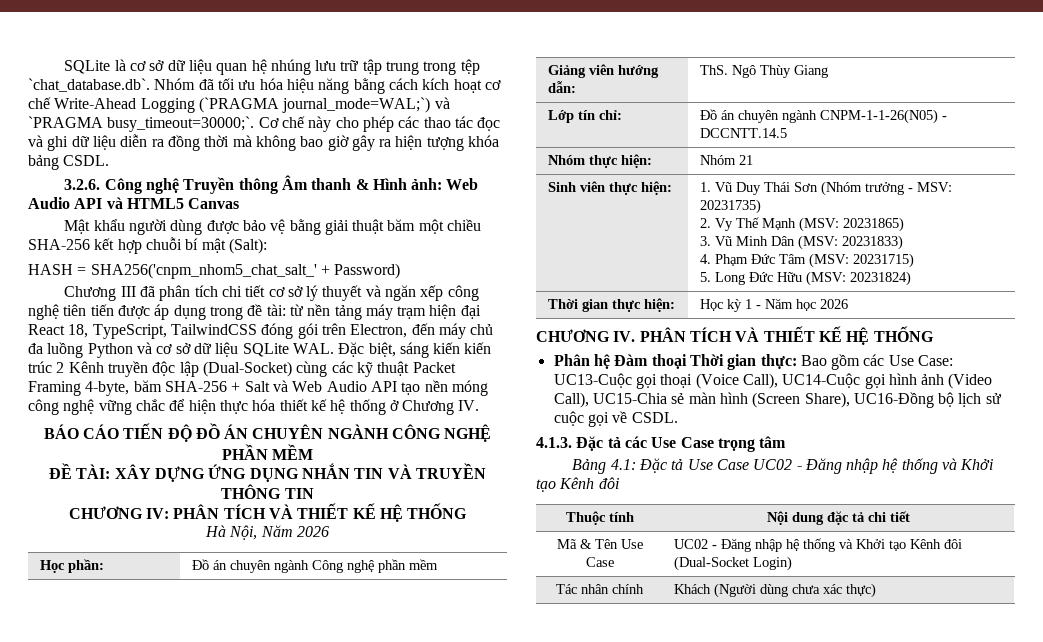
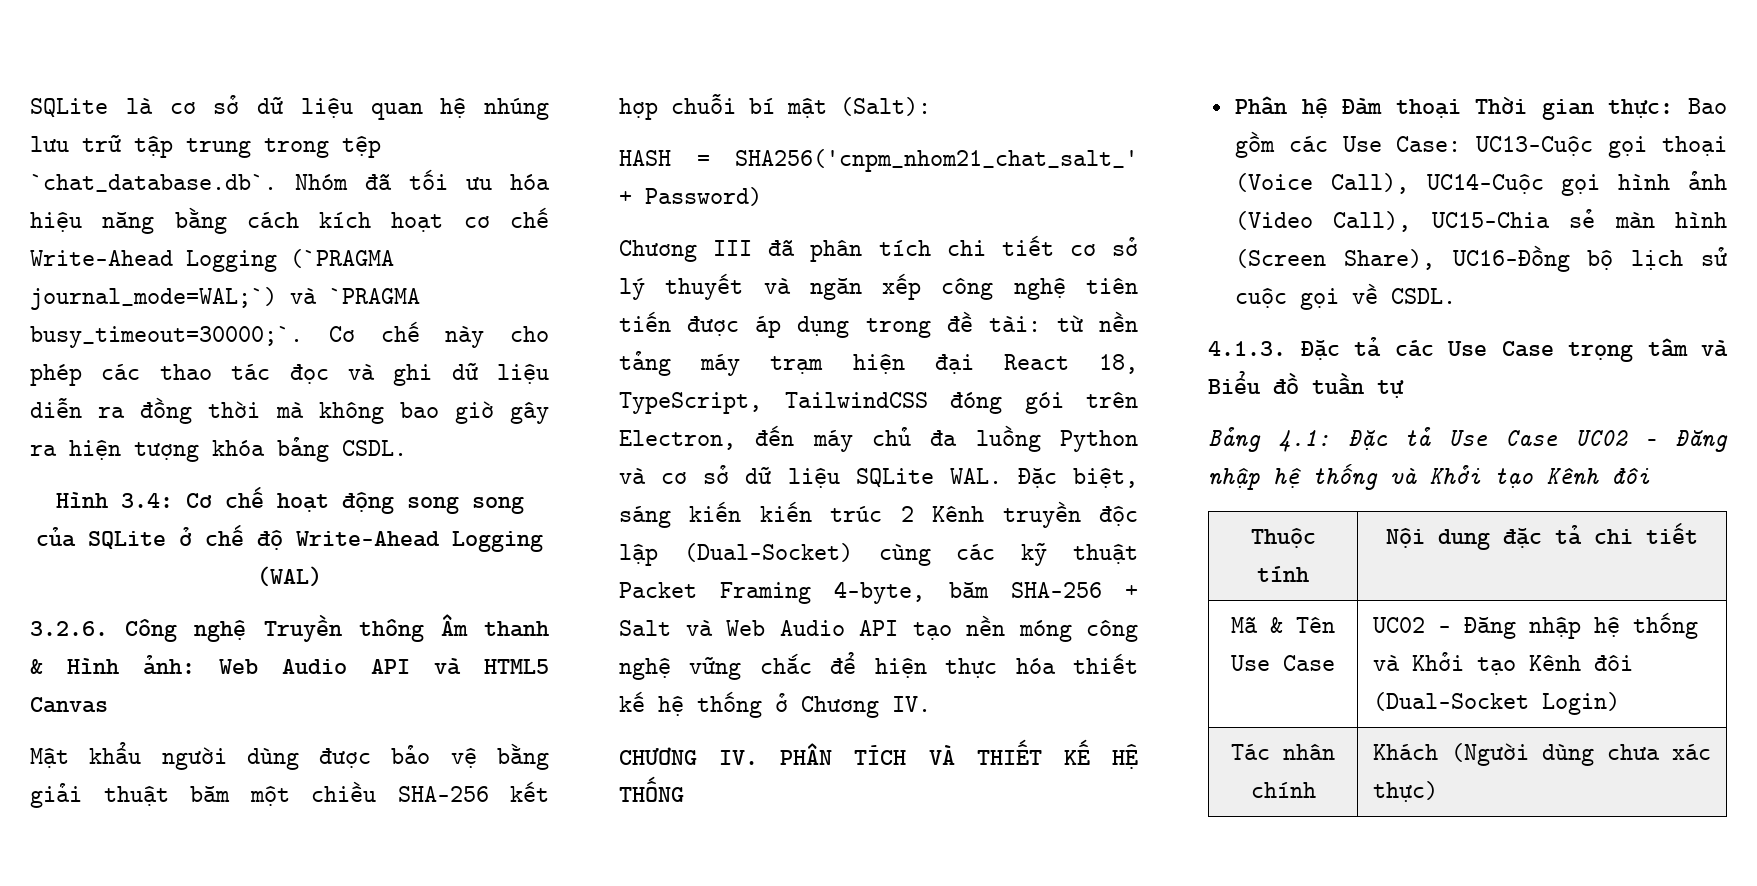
+ Hình 3.4: Cơ chế hoạt động song song của SQLite ở chế độ Write-Ahead Logging (WAL)
- HASH = SHA256('cnpm_nhom5_chat_salt_' + Password)
+ HASH = SHA256('cnpm_nhom21_chat_salt_' + Password)
- BÁO CÁO TIẾN ĐỘ ĐỒ ÁN CHUYÊN NGÀNH CÔNG NGHỆ PHẦN MỀM
- ĐỀ TÀI: XÂY DỰNG ỨNG DỤNG NHẮN TIN VÀ TRUYỀN THÔNG TIN
- CHƯƠNG IV: PHÂN TÍCH VÀ THIẾT KẾ HỆ THỐNG
- Hà Nội, Năm 2026
- Học phần: | Đồ án chuyên ngành Công nghệ phần mềm
- Giảng viên hướng dẫn: | ThS. Ngô Thùy Giang
- Lớp tín chỉ: | Đồ án chuyên ngành CNPM-1-1-26(N05) - DCCNTT.14.5
- Nhóm thực hiện: | Nhóm 21
- Sinh viên thực hiện: | 1. Vũ Duy Thái Sơn (Nhóm trưởng - MSV: 20231735)
- 2. Vy Thế Mạnh (MSV: 20231865)
- 3. Vũ Minh Dân (MSV: 20231833)
- 4. Phạm Đức Tâm (MSV: 20231715)
- 5. Long Đức Hữu (MSV: 20231824)
- Thời gian thực hiện: | Học kỳ 1 - Năm học 2026
- 4.1.3. Đặc tả các Use Case trọng tâm
+ 4.1.3. Đặc tả các Use Case trọng tâm và Biểu đồ tuần tự

